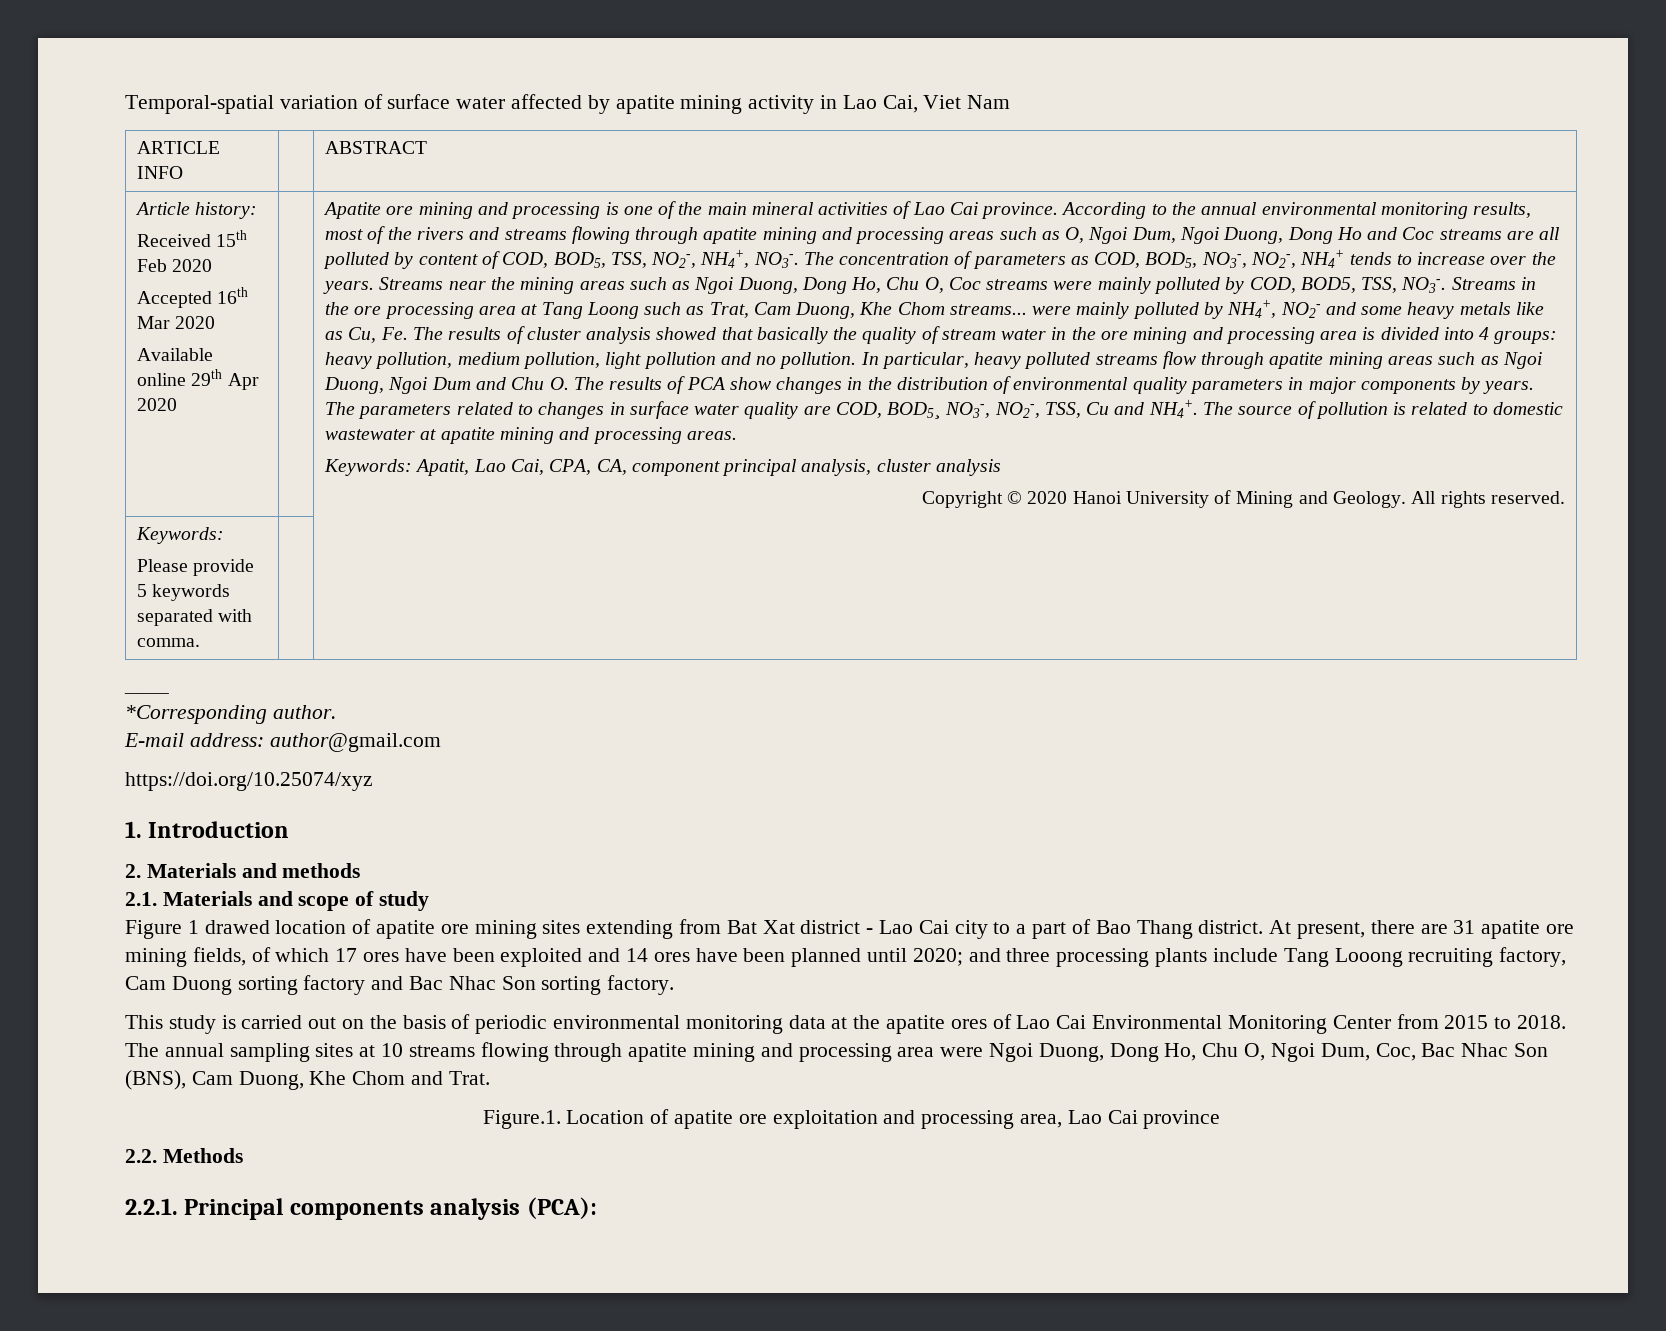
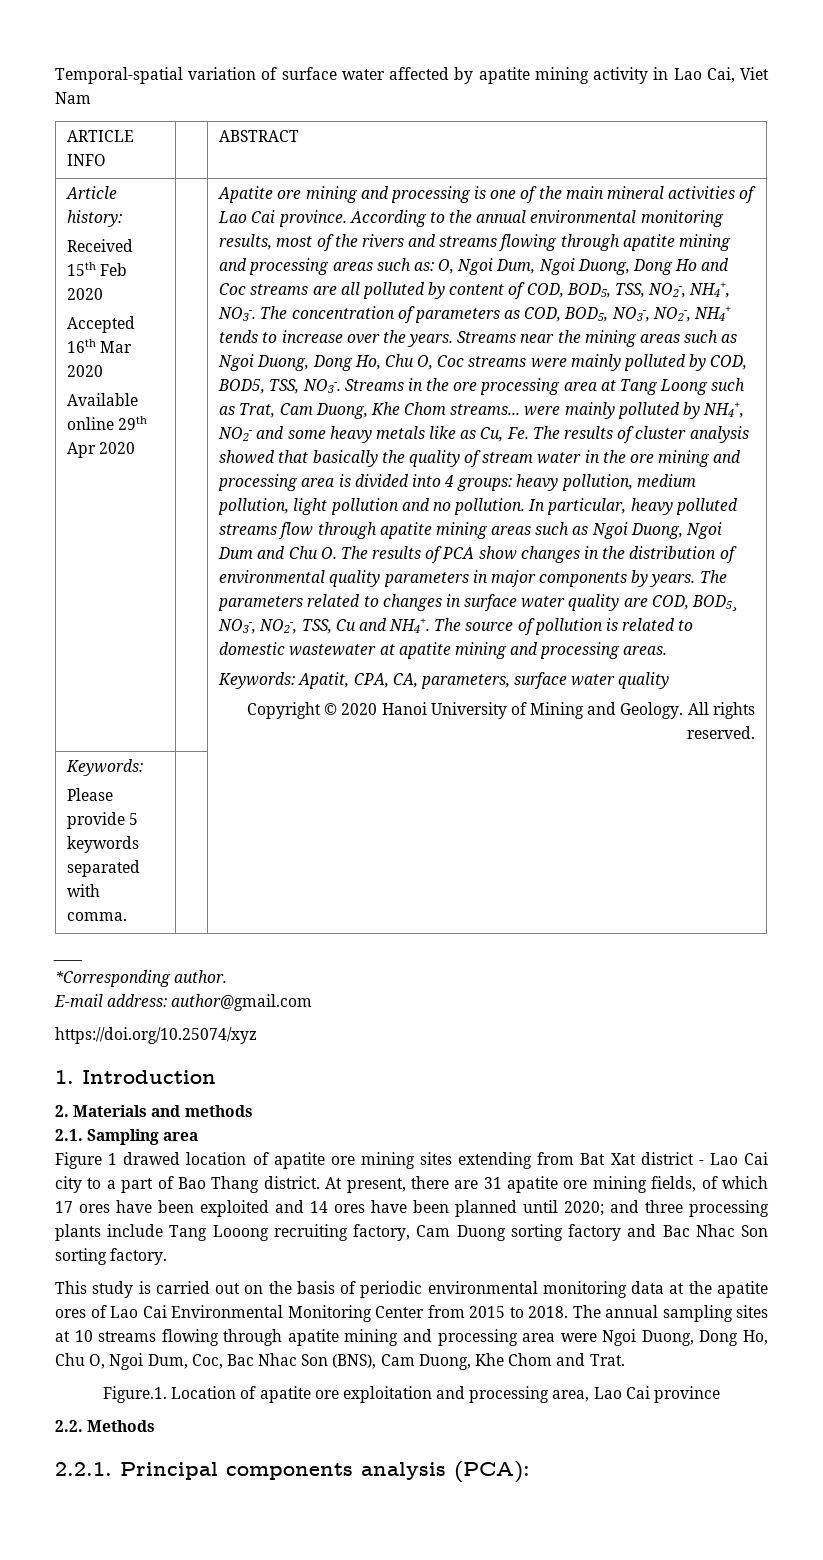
- According to the annual environmental monitoring results, most of the rivers and streams flowing through apatite mining and processing areas such as O, Ngoi Dum, Ngoi Duong, Dong Ho and Coc streams are all polluted by content of COD, BOD5, TSS, NO2-, NH4+, NO3-.
+ According to the annual environmental monitoring results, most of the rivers and streams flowing through apatite mining and processing areas such as: O, Ngoi Dum, Ngoi Duong, Dong Ho and Coc streams are all polluted by content of COD, BOD5, TSS, NO2-, NH4+, NO3-.
- Keywords: Apatit, Lao Cai, CPA, CA, component principal analysis, cluster analysis
+ Keywords: Apatit, CPA, CA, parameters, surface water quality
- 2.1. Materials and scope of study
+ 2.1. Sampling area

